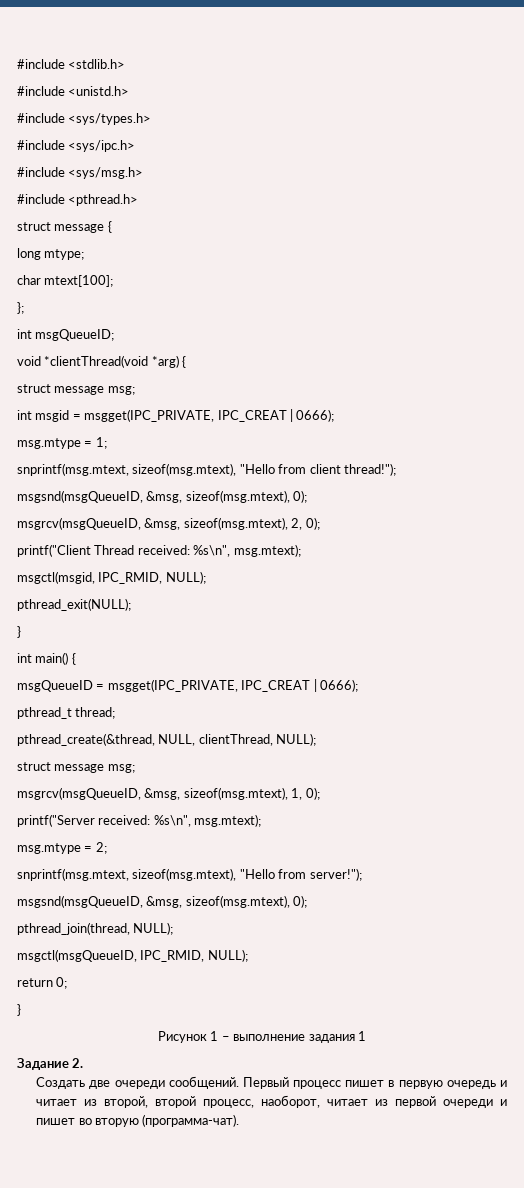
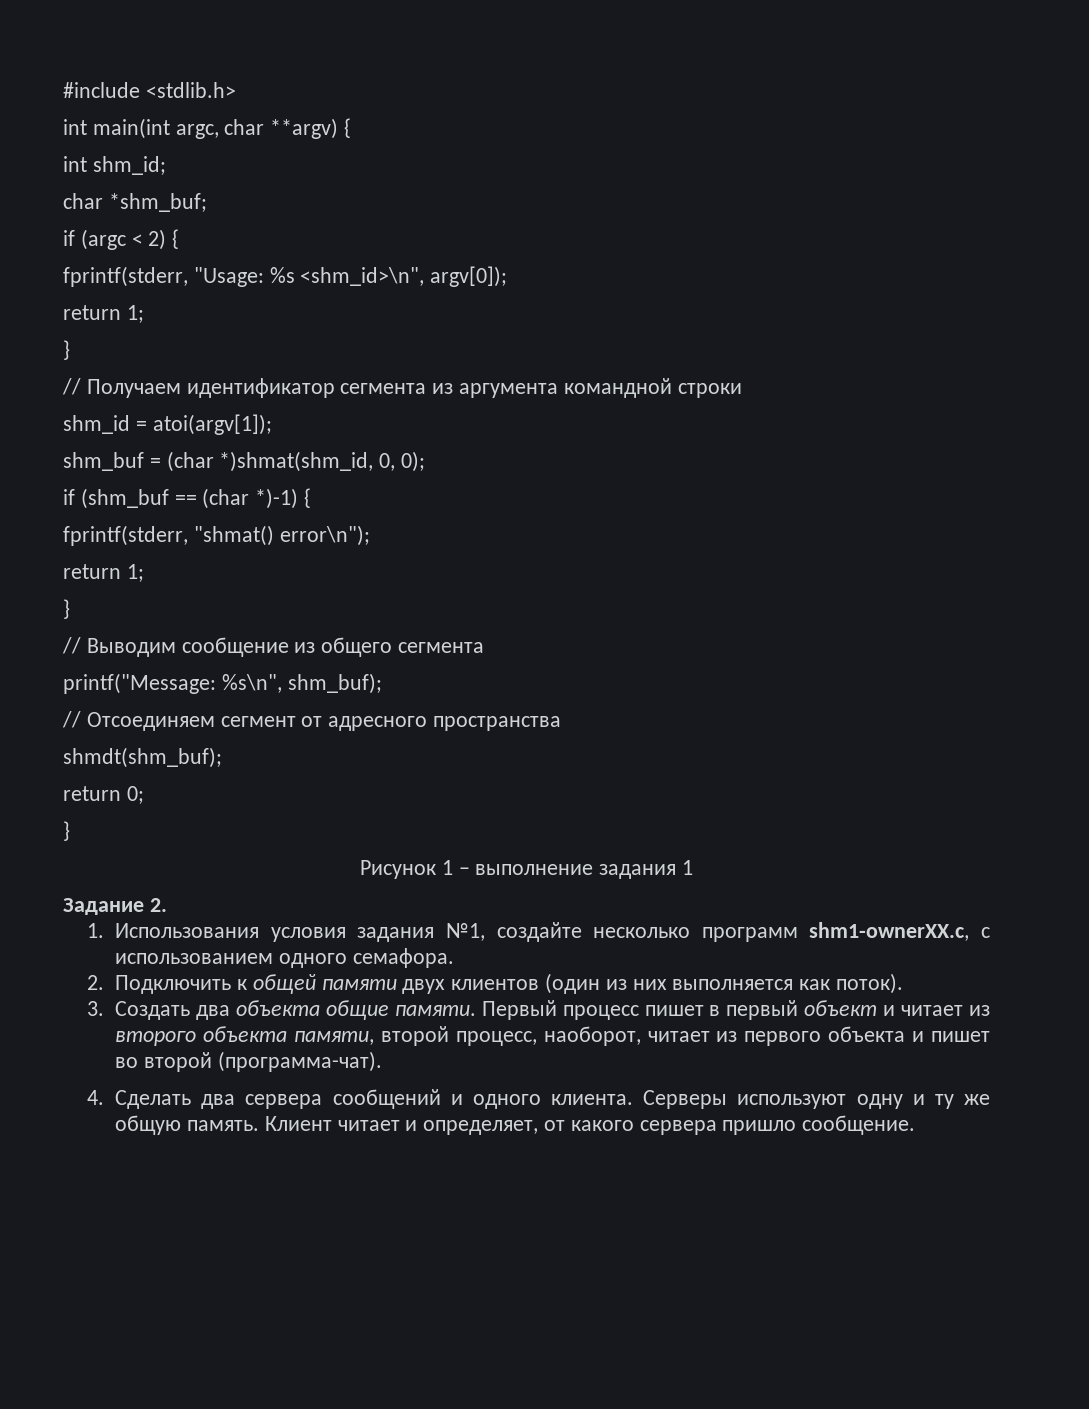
- #include <unistd.h>
- #include <sys/types.h>
- #include <sys/ipc.h>
- #include <sys/msg.h>
- #include <pthread.h>
- struct message {
- long mtype;
- char mtext[100];
- };
- int msgQueueID;
- void *clientThread(void *arg) {
- struct message msg;
- int msgid = msgget(IPC_PRIVATE, IPC_CREAT | 0666);
- msg.mtype = 1;
- snprintf(msg.mtext, sizeof(msg.mtext), "Hello from client thread!");
- msgsnd(msgQueueID, &msg, sizeof(msg.mtext), 0);
- msgrcv(msgQueueID, &msg, sizeof(msg.mtext), 2, 0);
- printf("Client Thread received: %s\n", msg.mtext);
- msgctl(msgid, IPC_RMID, NULL);
- pthread_exit(NULL);
+ int main(int argc, char **argv) {
+ int shm_id;
+ char *shm_buf;
+ if (argc < 2) {
+ fprintf(stderr, "Usage: %s <shm_id>\n", argv[0]);
+ return 1;
  }
- int main() {
- msgQueueID = msgget(IPC_PRIVATE, IPC_CREAT | 0666);
- pthread_t thread;
- pthread_create(&thread, NULL, clientThread, NULL);
- struct message msg;
- msgrcv(msgQueueID, &msg, sizeof(msg.mtext), 1, 0);
- printf("Server received: %s\n", msg.mtext);
- msg.mtype = 2;
- snprintf(msg.mtext, sizeof(msg.mtext), "Hello from server!");
- msgsnd(msgQueueID, &msg, sizeof(msg.mtext), 0);
- pthread_join(thread, NULL);
- msgctl(msgQueueID, IPC_RMID, NULL);
+ // Получаем идентификатор сегмента из аргумента командной строки
+ shm_id = atoi(argv[1]);
+ shm_buf = (char *)shmat(shm_id, 0, 0);
+ if (shm_buf == (char *)-1) {
+ fprintf(stderr, "shmat() error\n");
+ return 1;
+ }
+ // Выводим сообщение из общего сегмента
+ printf("Message: %s\n", shm_buf);
+ // Отсоединяем сегмент от адресного пространства
+ shmdt(shm_buf);
- Создать две очереди сообщений.
+ 1. Использования условия задания №1, создайте несколько программ shm1-ownerХХ.c, с использованием одного семафора.
+ 2. Подключить к общей памяти двух клиентов (один из них выполняется как поток).
+ 3. Создать два объекта общие памяти.
- Первый процесс пишет в первую очередь и читает из второй, второй процесс, наоборот, читает из первой очереди и пишет во вторую (программа-чат).
+ Первый процесс пишет в первый объект и читает из второго объекта памяти, второй процесс, наоборот, читает из первого объекта и пишет во второй (программа-чат).
+ 4. Сделать два сервера сообщений и одного клиента. Серверы используют одну и ту же общую память. Клиент читает и определяет, от какого сервера пришло сообщение.

